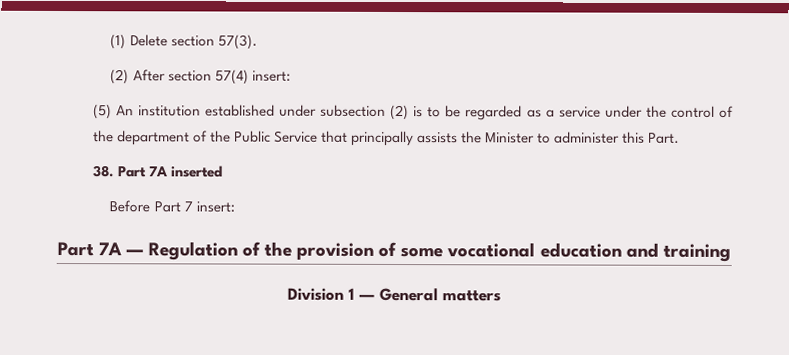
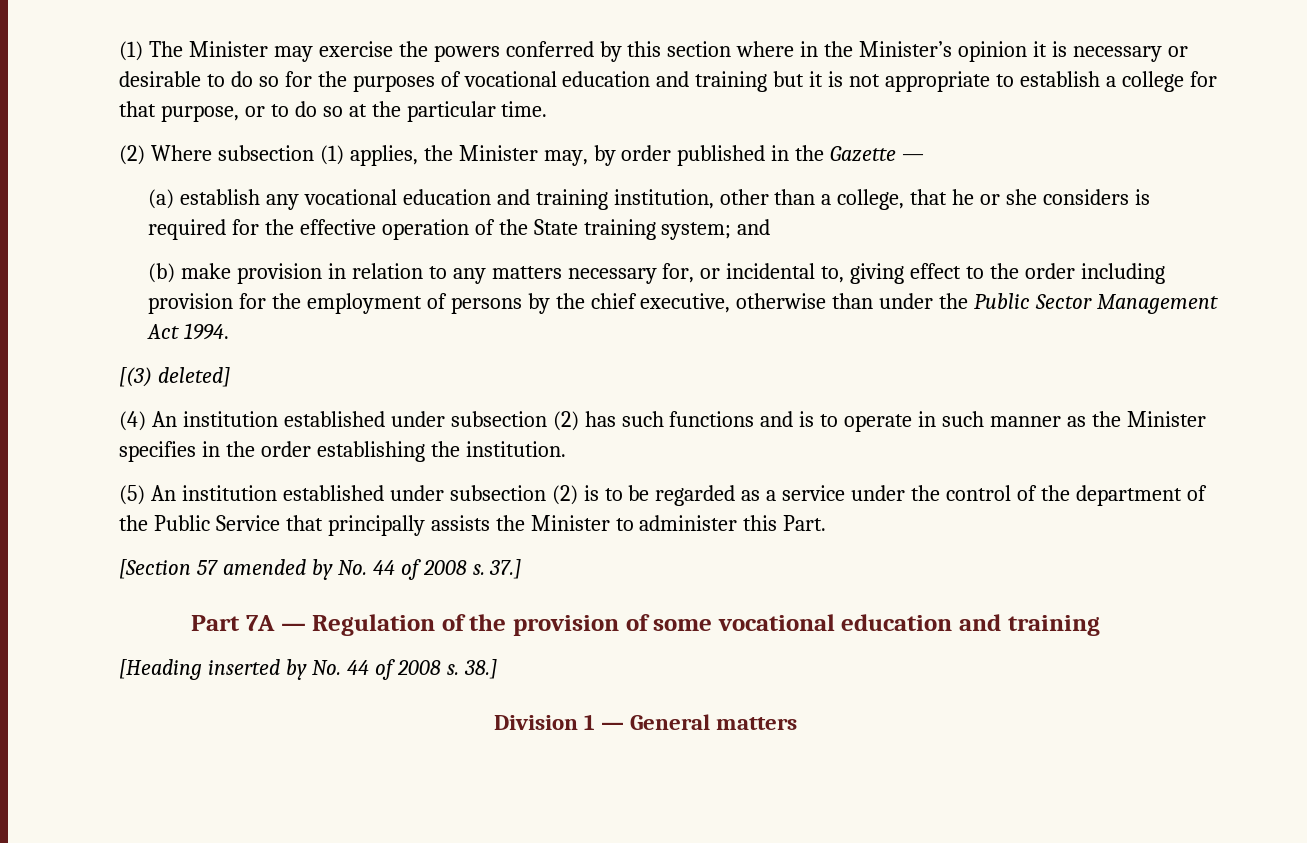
- (1) Delete section 57(3).
- (2) After section 57(4) insert:
+ (1) The Minister may exercise the powers conferred by this section where in the Minister’s opinion it is necessary or desirable to do so for the purposes of vocational education and training but it is not appropriate to establish a college for that purpose, or to do so at the particular time.
+ (2) Where subsection (1) applies, the Minister may, by order published in the Gazette —
+ (a) establish any vocational education and training institution, other than a college, that he or she considers is required for the effective operation of the State training system; and
+ (b) make provision in relation to any matters necessary for, or incidental to, giving effect to the order including provision for the employment of persons by the chief executive, otherwise than under the Public Sector Management Act 1994.
+ [(3) deleted]
+ (4) An institution established under subsection (2) has such functions and is to operate in such manner as the Minister specifies in the order establishing the institution.
- 38. Part 7A inserted
- Before Part 7 insert:
+ [Section 57 amended by No. 44 of 2008 s. 37.]
+ [Heading inserted by No. 44 of 2008 s. 38.]

